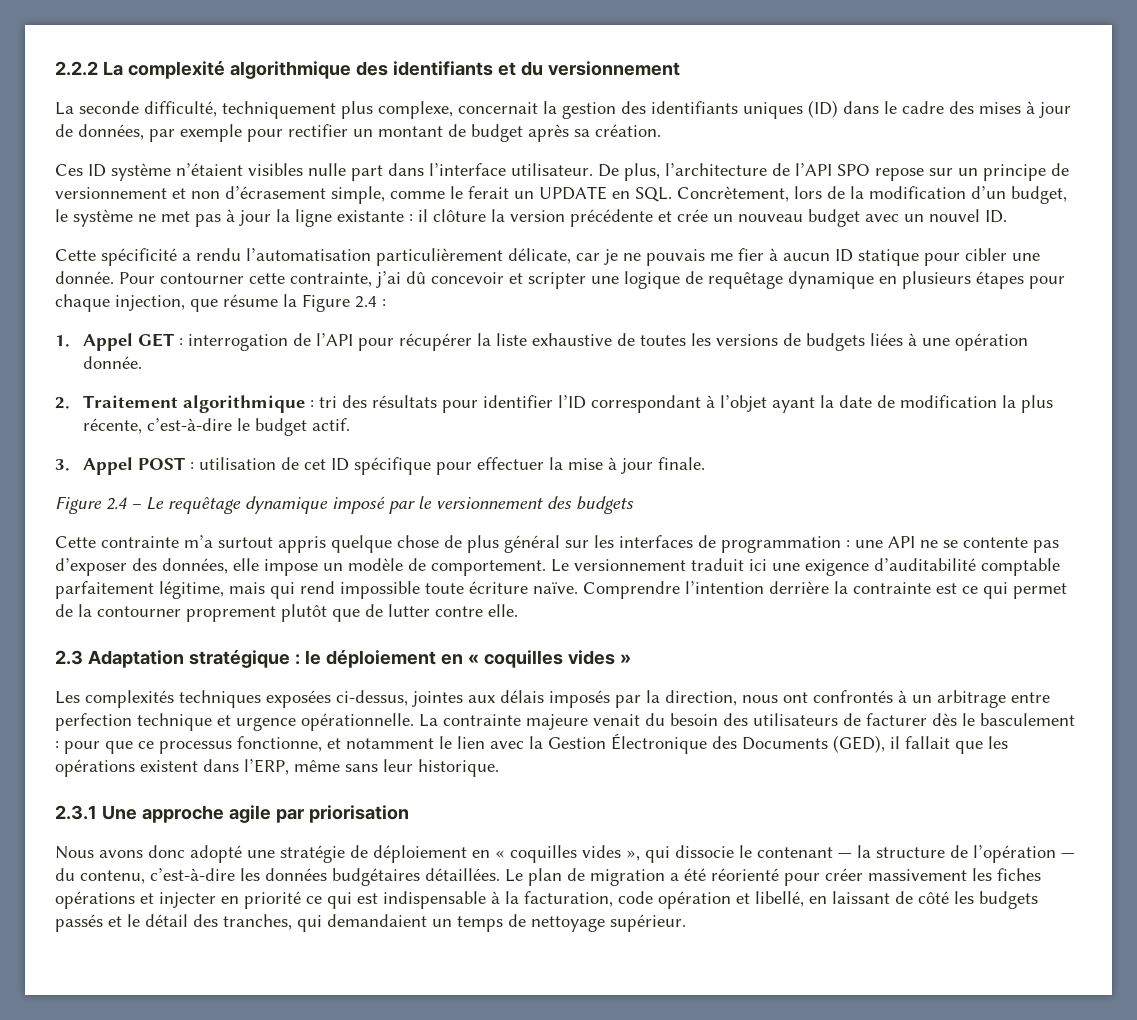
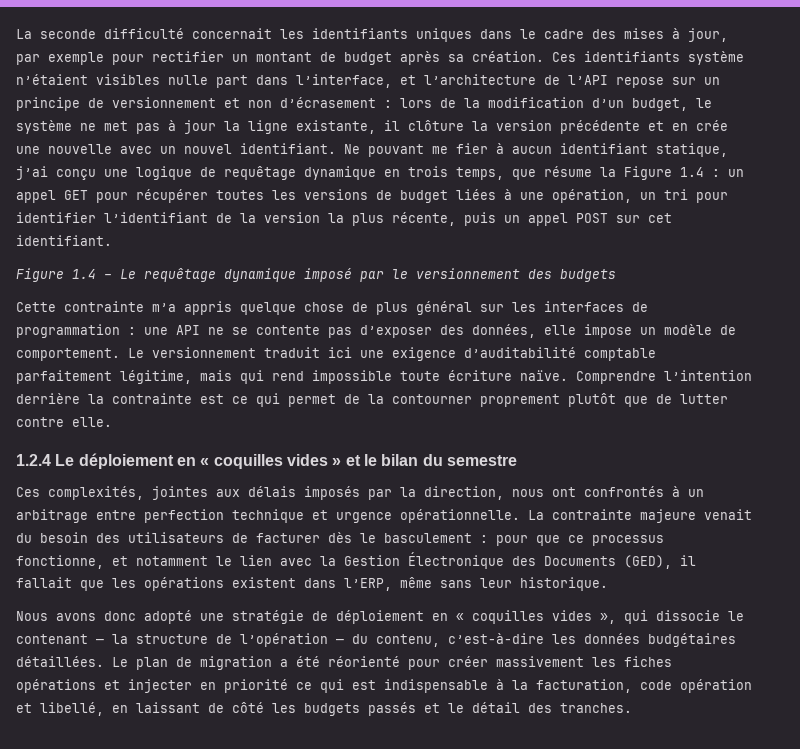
- 2.2.2 La complexité algorithmique des identifiants et du versionnement
- La seconde difficulté, techniquement plus complexe, concernait la gestion des identifiants uniques (ID) dans le cadre des mises à jour de données, par exemple pour rectifier un montant de budget après sa création.
- Ces ID système n’étaient visibles nulle part dans l’interface utilisateur. De plus, l’architecture de l’API SPO repose sur un principe de versionnement et non d’écrasement simple, comme le ferait un UPDATE en SQL. Concrètement, lors de la modification d’un budget, le système ne met pas à jour la ligne existante : il clôture la version précédente et crée un nouveau budget avec un nouvel ID.
- Cette spécificité a rendu l’automatisation particulièrement délicate, car je ne pouvais me fier à aucun ID statique pour cibler une donnée. Pour contourner cette contrainte, j’ai dû concevoir et scripter une logique de requêtage dynamique en plusieurs étapes pour chaque injection, que résume la Figure 2.4 :
- 1. Appel GET : interrogation de l’API pour récupérer la liste exhaustive de toutes les versions de budgets liées à une opération donnée.
- 2. Traitement algorithmique : tri des résultats pour identifier l’ID correspondant à l’objet ayant la date de modification la plus récente, c’est-à-dire le budget actif.
- 3. Appel POST : utilisation de cet ID spécifique pour effectuer la mise à jour finale.
- Figure 2.4 – Le requêtage dynamique imposé par le versionnement des budgets
+ La seconde difficulté concernait les identifiants uniques dans le cadre des mises à jour, par exemple pour rectifier un montant de budget après sa création. Ces identifiants système n’étaient visibles nulle part dans l’interface, et l’architecture de l’API repose sur un principe de versionnement et non d’écrasement : lors de la modification d’un budget, le système ne met pas à jour la ligne existante, il clôture la version précédente et en crée une nouvelle avec un nouvel identifiant. Ne pouvant me fier à aucun identifiant statique, j’ai conçu une logique de requêtage dynamique en trois temps, que résume la Figure 1.4 : un appel GET pour récupérer toutes les versions de budget liées à une opération, un tri pour identifier l’identifiant de la version la plus récente, puis un appel POST sur cet identifiant.
+ Figure 1.4 – Le requêtage dynamique imposé par le versionnement des budgets
- Cette contrainte m’a surtout appris quelque chose de plus général sur les interfaces de programmation : une API ne se contente pas d’exposer des données, elle impose un modèle de comportement.
+ Cette contrainte m’a appris quelque chose de plus général sur les interfaces de programmation : une API ne se contente pas d’exposer des données, elle impose un modèle de comportement.
- 2.3 Adaptation stratégique : le déploiement en « coquilles vides »
- Les complexités techniques exposées ci-dessus, jointes aux délais imposés par la direction, nous ont confrontés à un arbitrage entre perfection technique et urgence opérationnelle.
+ 1.2.4 Le déploiement en « coquilles vides » et le bilan du semestre
+ Ces complexités, jointes aux délais imposés par la direction, nous ont confrontés à un arbitrage entre perfection technique et urgence opérationnelle.
- 2.3.1 Une approche agile par priorisation
- Le plan de migration a été réorienté pour créer massivement les fiches opérations et injecter en priorité ce qui est indispensable à la facturation, code opération et libellé, en laissant de côté les budgets passés et le détail des tranches, qui demandaient un temps de nettoyage supérieur.
+ Le plan de migration a été réorienté pour créer massivement les fiches opérations et injecter en priorité ce qui est indispensable à la facturation, code opération et libellé, en laissant de côté les budgets passés et le détail des tranches.

